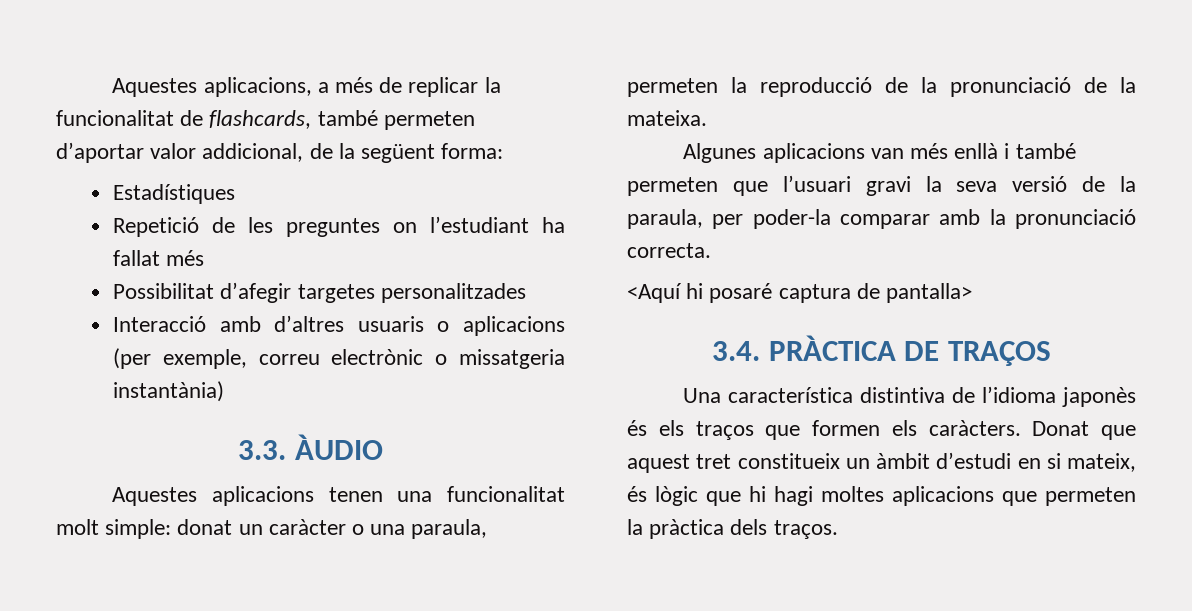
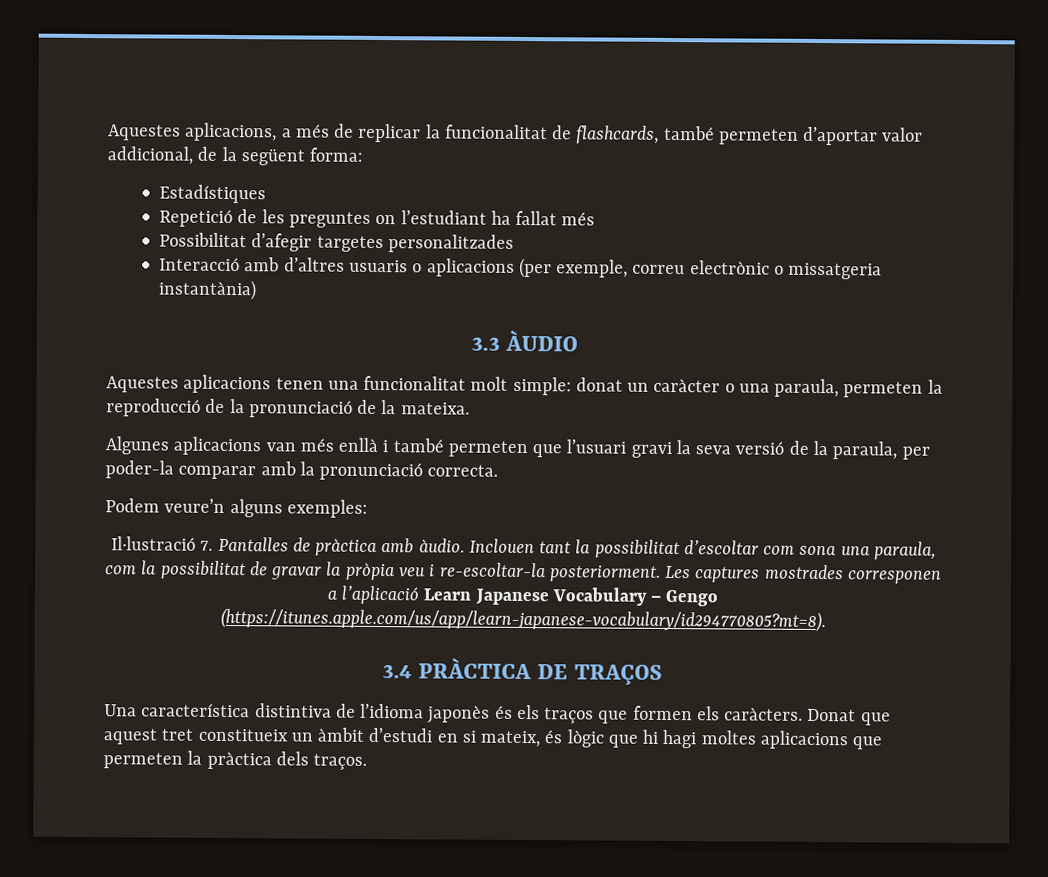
- 3.3. ÀUDIO
+ 3.3 ÀUDIO
- <Aquí hi posaré captura de pantalla>
- 3.4. PRÀCTICA DE TRAÇOS
+ Podem veure’n alguns exemples:
+ Il·lustració 7. Pantalles de pràctica amb àudio. Inclouen tant la possibilitat d’escoltar com sona una paraula, com la possibilitat de gravar la pròpia veu i re-escoltar-la posteriorment. Les captures mostrades corresponen a l’aplicació Learn Japanese Vocabulary – Gengo (https://itunes.apple.com/us/app/learn-japanese-vocabulary/id294770805?mt=8).
+ 3.4 PRÀCTICA DE TRAÇOS

